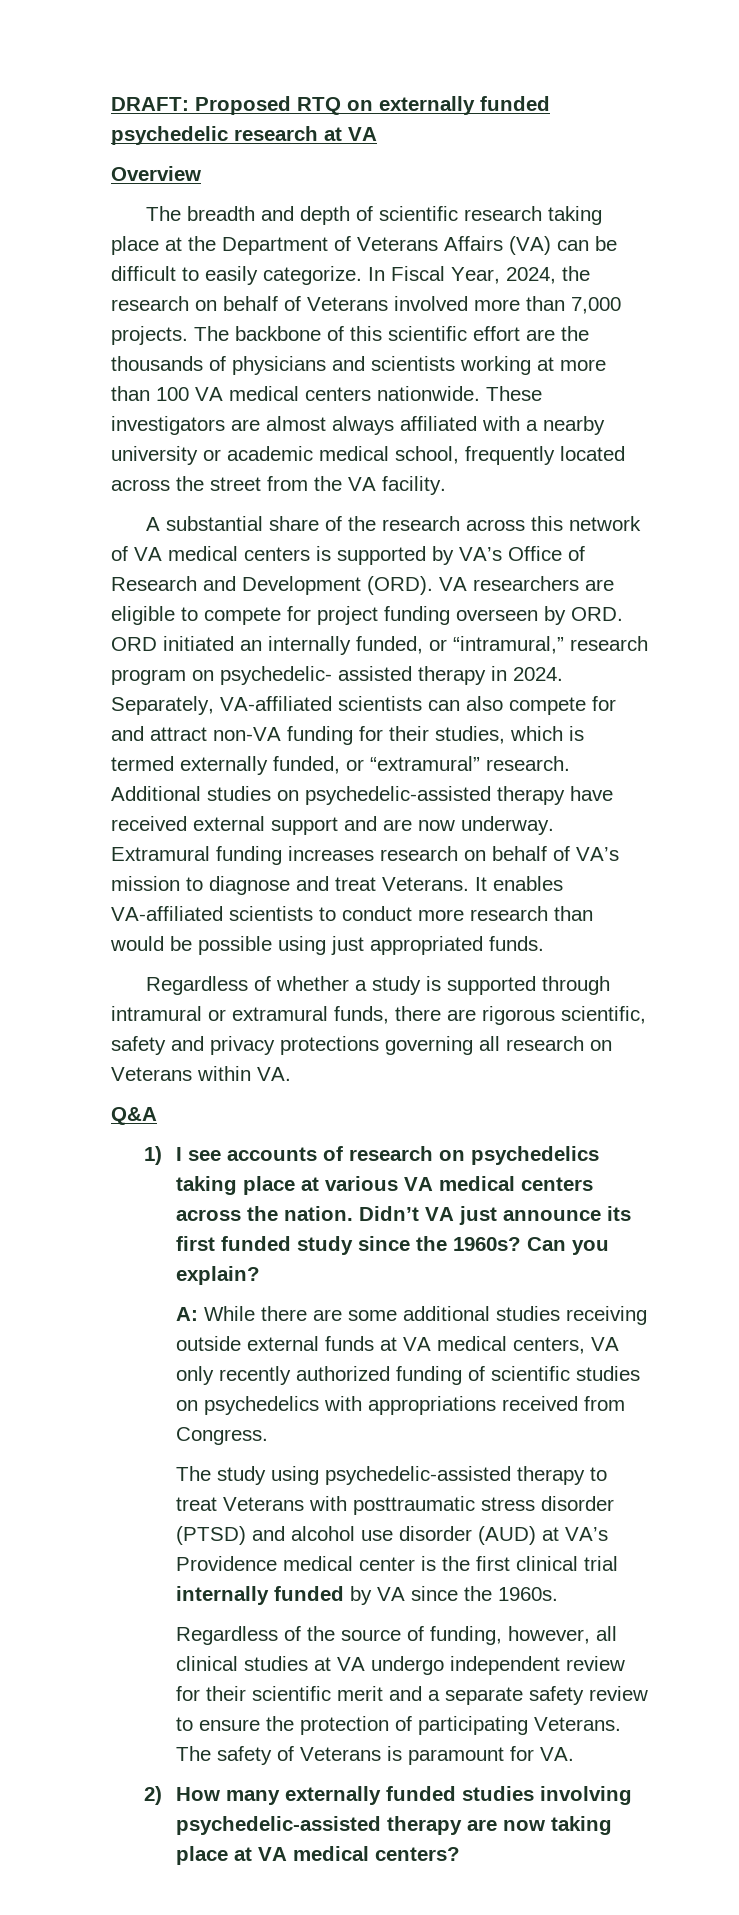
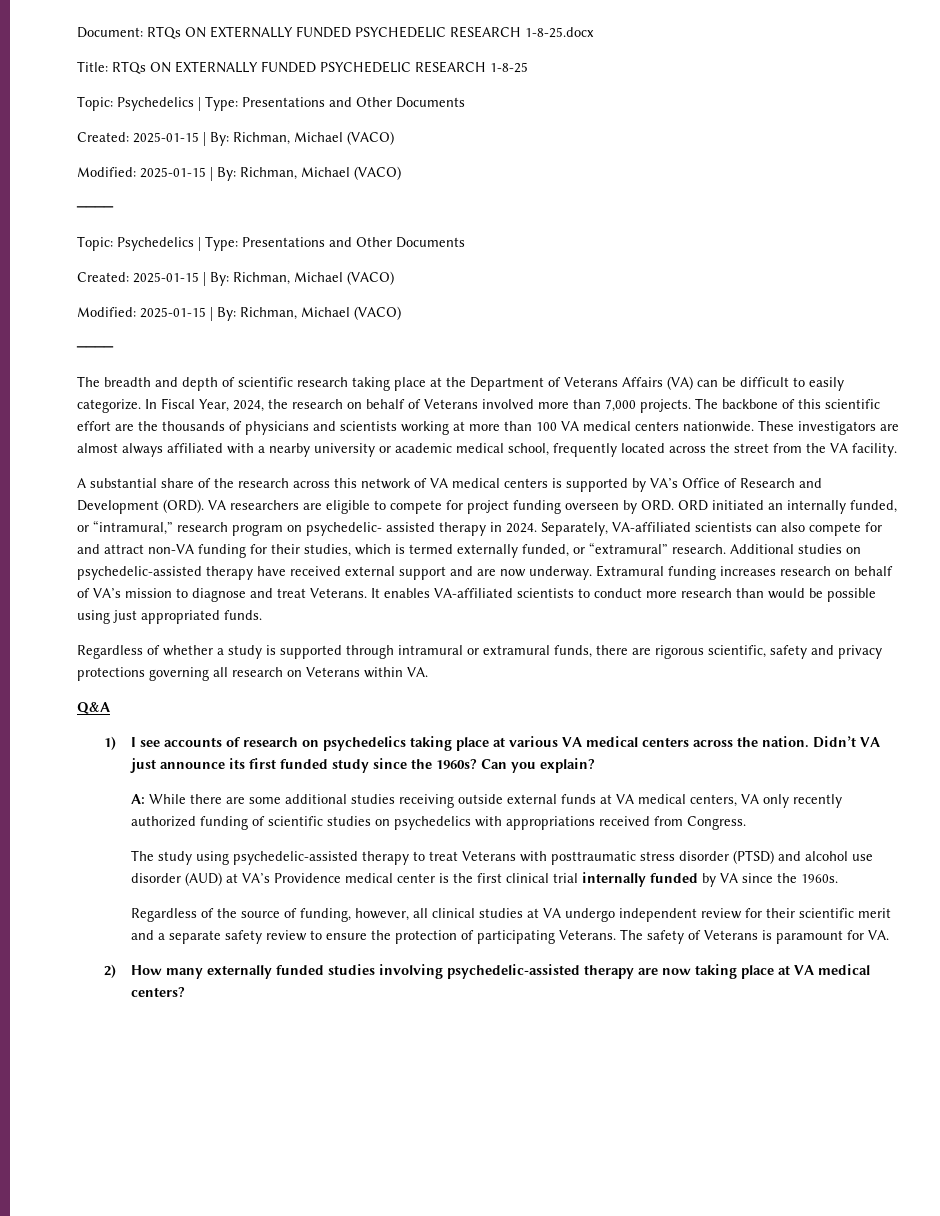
- DRAFT: Proposed RTQ on externally funded psychedelic research at VA
- Overview
+ Document: RTQs ON EXTERNALLY FUNDED PSYCHEDELIC RESEARCH 1-8-25.docx
+ Title: RTQs ON EXTERNALLY FUNDED PSYCHEDELIC RESEARCH 1-8-25
+ Topic: Psychedelics | Type: Presentations and Other Documents
+ Created: 2025-01-15 | By: Richman, Michael (VACO)
+ Modified: 2025-01-15 | By: Richman, Michael (VACO)
+ ────
+ Topic: Psychedelics | Type: Presentations and Other Documents
+ Created: 2025-01-15 | By: Richman, Michael (VACO)
+ Modified: 2025-01-15 | By: Richman, Michael (VACO)
+ ────

